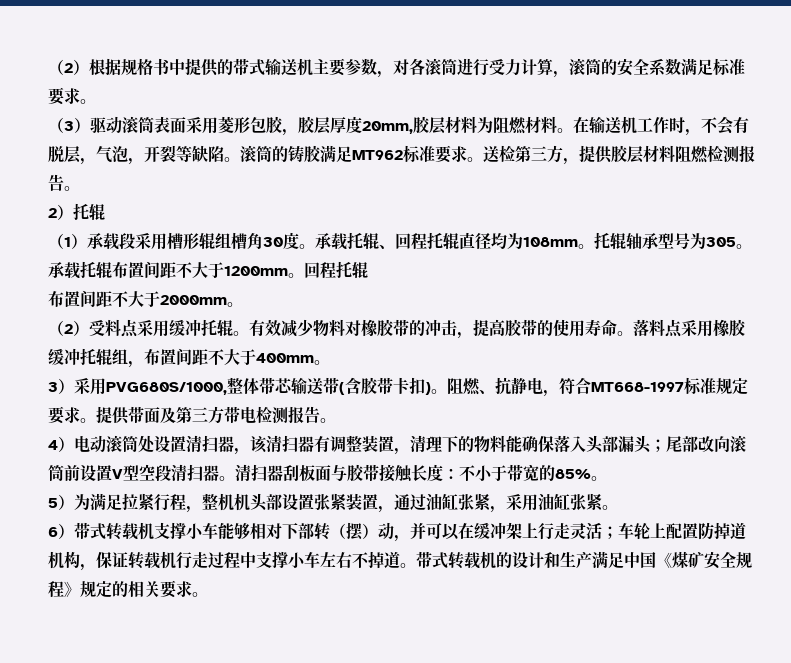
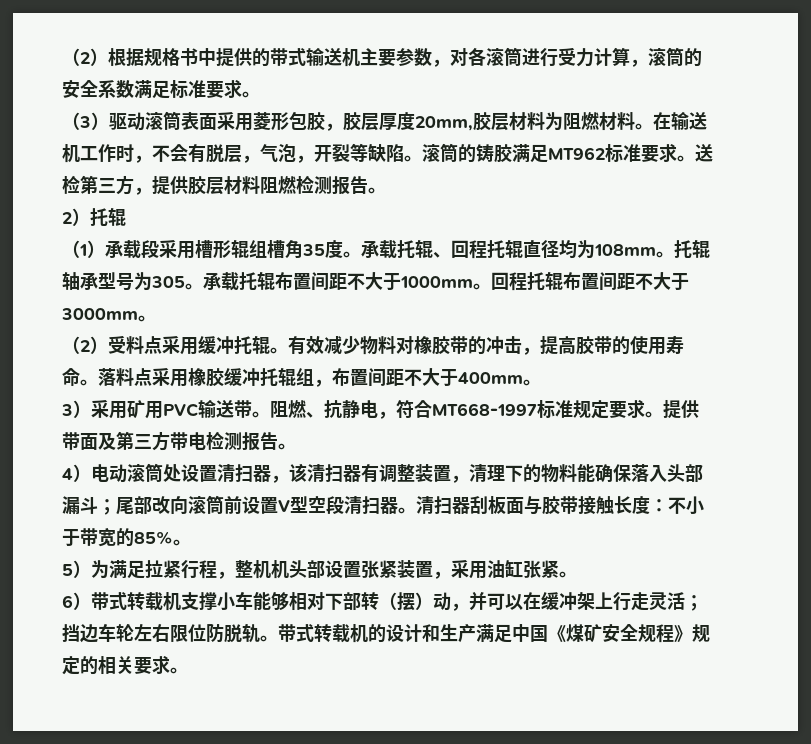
- （1）承载段采用槽形辊组槽角30度。
+ （1）承载段采用槽形辊组槽角35度。
- 承载托辊布置间距不大于1200mm。回程托辊
- 布置间距不大于2000mm。
+ 承载托辊布置间距不大于1000mm。回程托辊布置间距不大于3000mm。
- 3）采用PVG680S/1000,整体带芯输送带(含胶带卡扣)。
+ 3）采用矿用PVC输送带。
- 4）电动滚筒处设置清扫器，该清扫器有调整装置，清理下的物料能确保落入头部漏头；尾部改向滚筒前设置V型空段清扫器。
+ 4）电动滚筒处设置清扫器，该清扫器有调整装置，清理下的物料能确保落入头部漏斗；尾部改向滚筒前设置V型空段清扫器。
- 5）为满足拉紧行程，整机机头部设置张紧装置，通过油缸张紧，采用油缸张紧。
+ 5）为满足拉紧行程，整机机头部设置张紧装置，采用油缸张紧。
- 6）带式转载机支撑小车能够相对下部转（摆）动，并可以在缓冲架上行走灵活；车轮上配置防掉道机构，保证转载机行走过程中支撑小车左右不掉道。
+ 6）带式转载机支撑小车能够相对下部转（摆）动，并可以在缓冲架上行走灵活；挡边车轮左右限位防脱轨。

